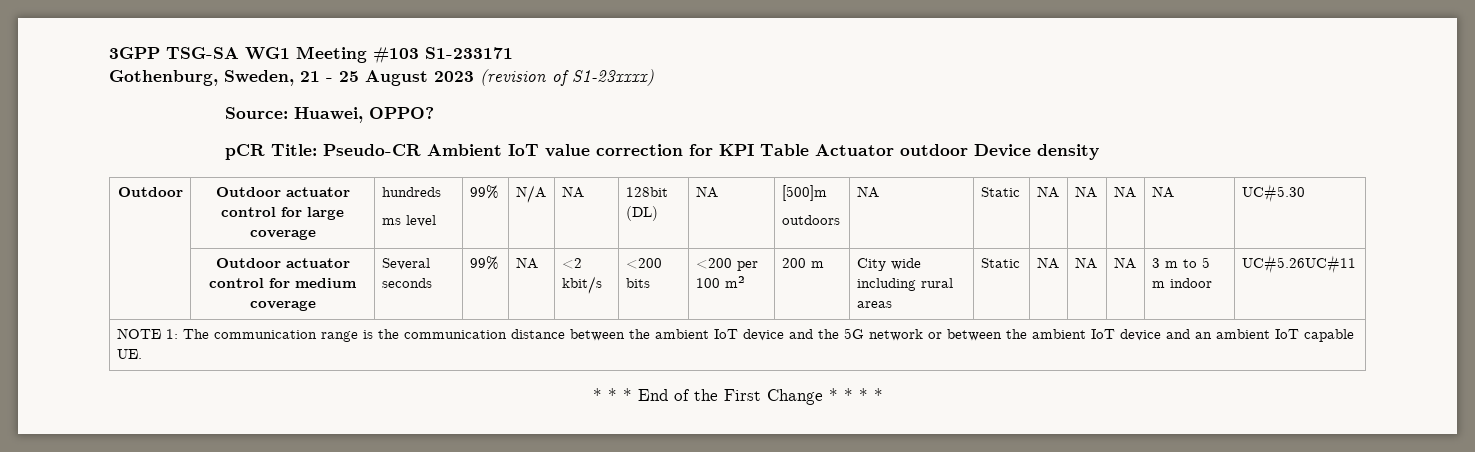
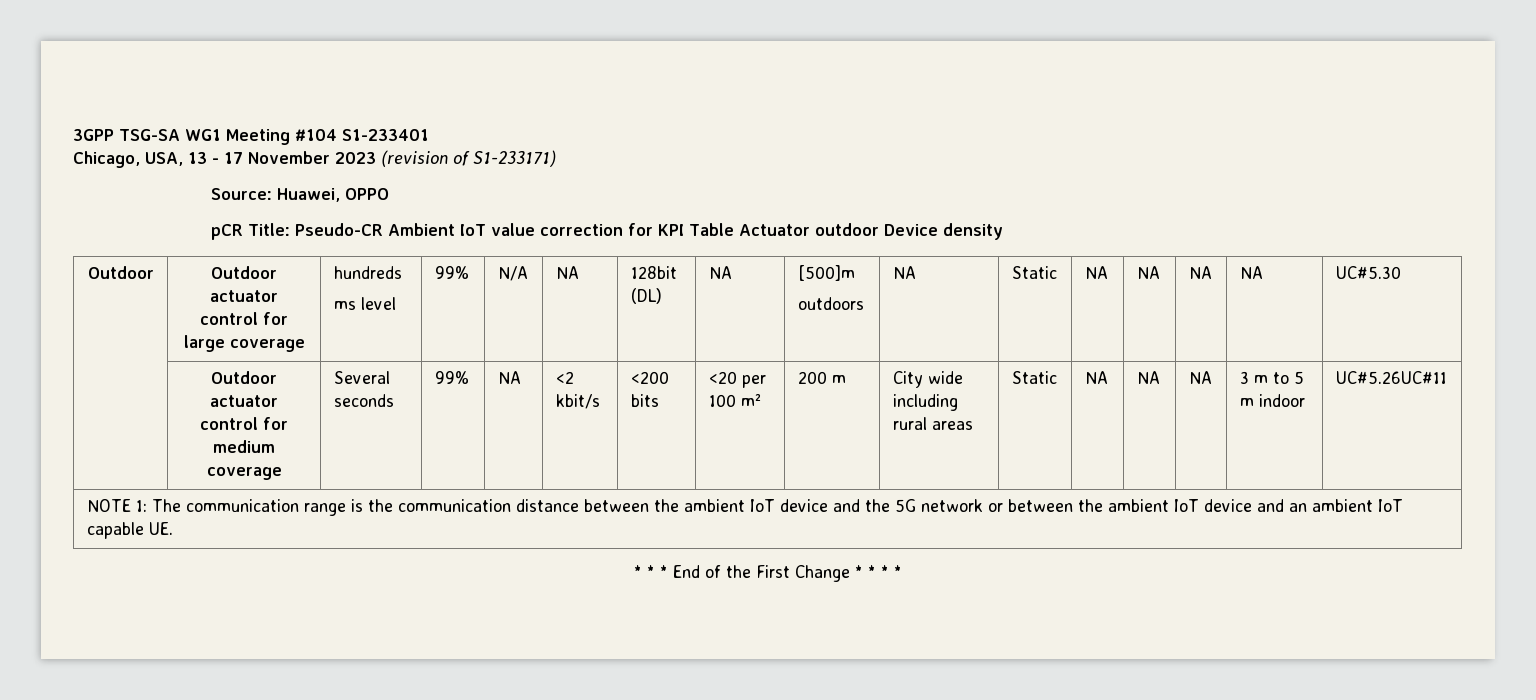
- 3GPP TSG-SA WG1 Meeting #103 S1-233171
- Gothenburg, Sweden, 21 - 25 August 2023 (revision of S1-23xxxx)
+ 3GPP TSG-SA WG1 Meeting #104 S1-233401
+ Chicago, USA, 13 - 17 November 2023 (revision of S1-233171)
- Source: Huawei, OPPO?
+ Source: Huawei, OPPO
- | Outdoor actuator control for medium coverage | Several seconds | 99% | NA | <2 kbit/s | <200 bits | <200 per 100 m² | 200 m | City wide including rural areas | Static | NA | NA | NA | 3 m to 5 m indoor | UC#5.26UC#11
+ | Outdoor actuator control for medium coverage | Several seconds | 99% | NA | <2 kbit/s | <200 bits | <20 per 100 m² | 200 m | City wide including rural areas | Static | NA | NA | NA | 3 m to 5 m indoor | UC#5.26UC#11

